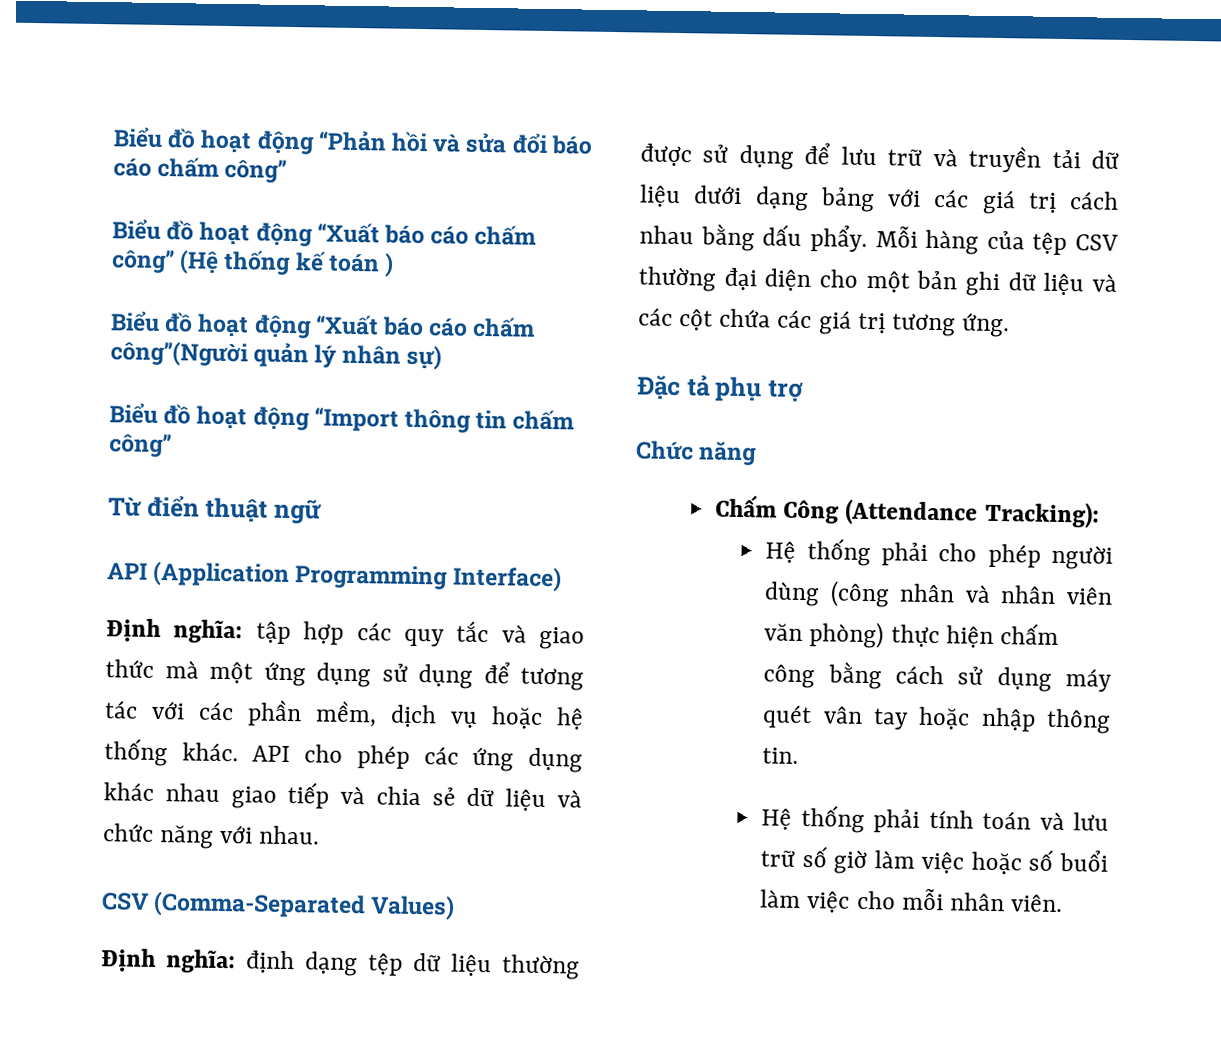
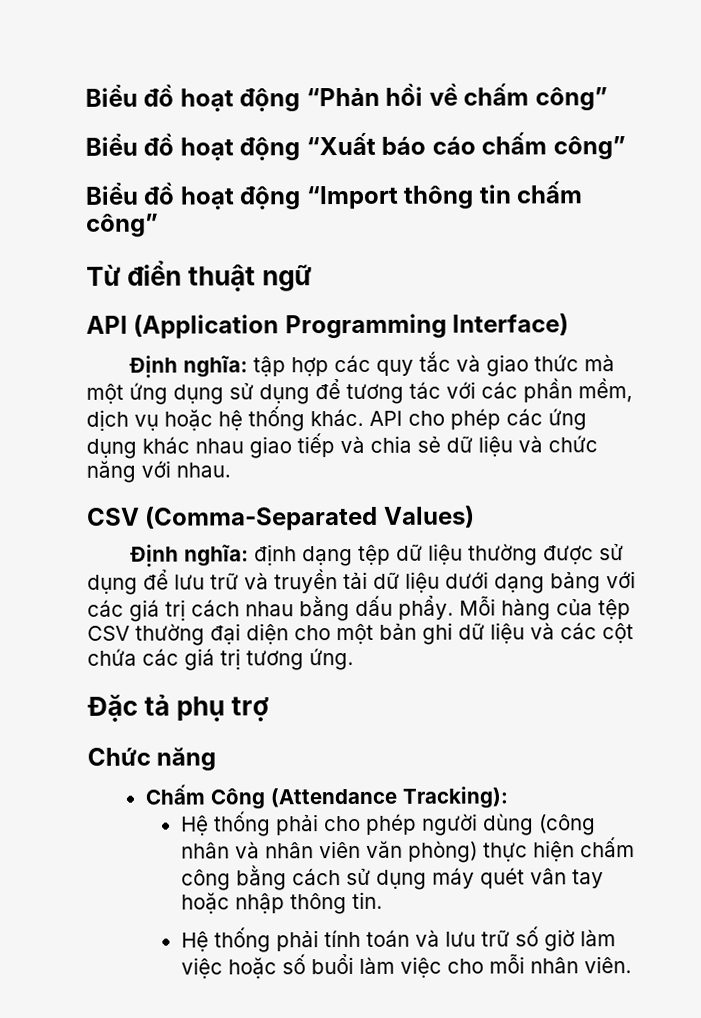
- Biểu đồ hoạt động “Phản hồi và sửa đổi báo cáo chấm công”
+ Biểu đồ hoạt động “Phản hồi về chấm công”
- Biểu đồ hoạt động “Xuất báo cáo chấm công” (Hệ thống kế toán )
- Biểu đồ hoạt động “Xuất báo cáo chấm công”(Người quản lý nhân sự)
+ Biểu đồ hoạt động “Xuất báo cáo chấm công”

